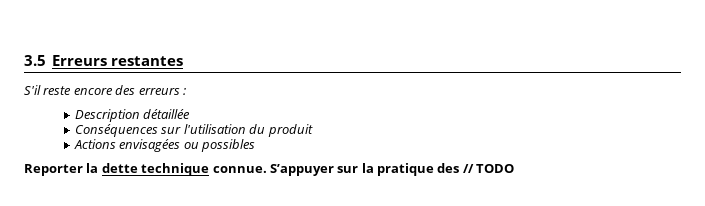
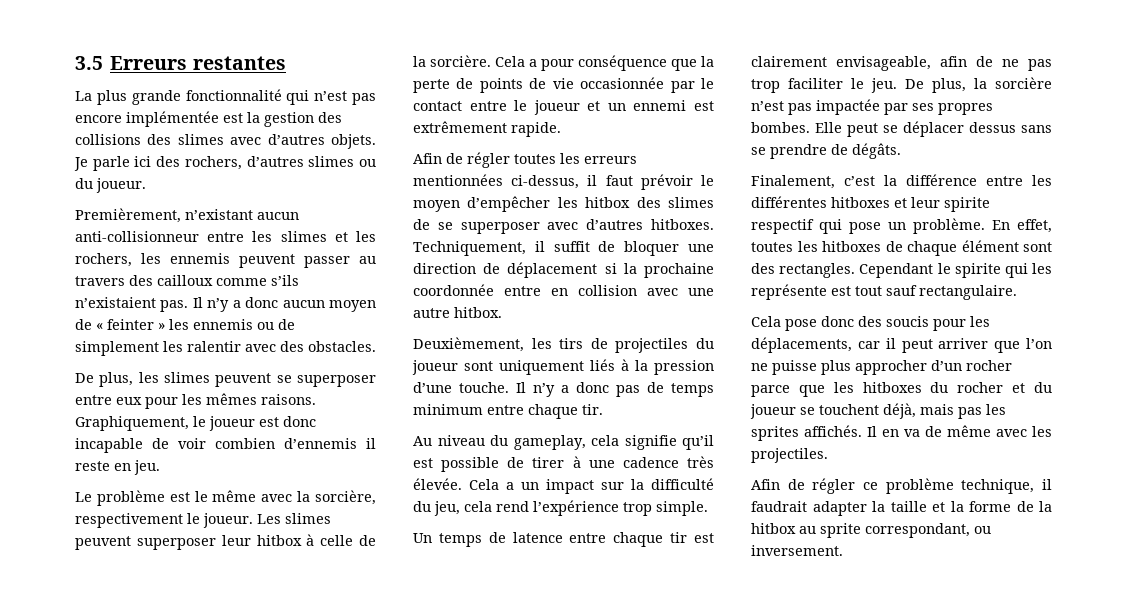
- S'il reste encore des erreurs :
- Description détaillée
- Conséquences sur l'utilisation du produit
- Actions envisagées ou possibles
- Reporter la dette technique connue. S’appuyer sur la pratique des // TODO
+ La plus grande fonctionnalité qui n’est pas encore implémentée est la gestion des collisions des slimes avec d’autres objets. Je parle ici des rochers, d’autres slimes ou du joueur.
+ Premièrement, n’existant aucun anti-collisionneur entre les slimes et les rochers, les ennemis peuvent passer au travers des cailloux comme s’ils n’existaient pas. Il n’y a donc aucun moyen de « feinter » les ennemis ou de simplement les ralentir avec des obstacles.
+ De plus, les slimes peuvent se superposer entre eux pour les mêmes raisons. Graphiquement, le joueur est donc incapable de voir combien d’ennemis il reste en jeu.
+ Le problème est le même avec la sorcière, respectivement le joueur. Les slimes peuvent superposer leur hitbox à celle de la sorcière. Cela a pour conséquence que la perte de points de vie occasionnée par le contact entre le joueur et un ennemi est extrêmement rapide.
+ Afin de régler toutes les erreurs mentionnées ci-dessus, il faut prévoir le moyen d’empêcher les hitbox des slimes de se superposer avec d’autres hitboxes. Techniquement, il suffit de bloquer une direction de déplacement si la prochaine coordonnée entre en collision avec une autre hitbox.
+ Deuxièmement, les tirs de projectiles du joueur sont uniquement liés à la pression d’une touche. Il n’y a donc pas de temps minimum entre chaque tir.
+ Au niveau du gameplay, cela signifie qu’il est possible de tirer à une cadence très élevée. Cela a un impact sur la difficulté du jeu, cela rend l’expérience trop simple.
+ Un temps de latence entre chaque tir est clairement envisageable, afin de ne pas trop faciliter le jeu. De plus, la sorcière n’est pas impactée par ses propres bombes. Elle peut se déplacer dessus sans se prendre de dégâts.
+ Finalement, c’est la différence entre les différentes hitboxes et leur spirite respectif qui pose un problème. En effet, toutes les hitboxes de chaque élément sont des rectangles. Cependant le spirite qui les représente est tout sauf rectangulaire.
+ Cela pose donc des soucis pour les déplacements, car il peut arriver que l’on ne puisse plus approcher d’un rocher parce que les hitboxes du rocher et du joueur se touchent déjà, mais pas les sprites affichés. Il en va de même avec les projectiles.
+ Afin de régler ce problème technique, il faudrait adapter la taille et la forme de la hitbox au sprite correspondant, ou inversement.

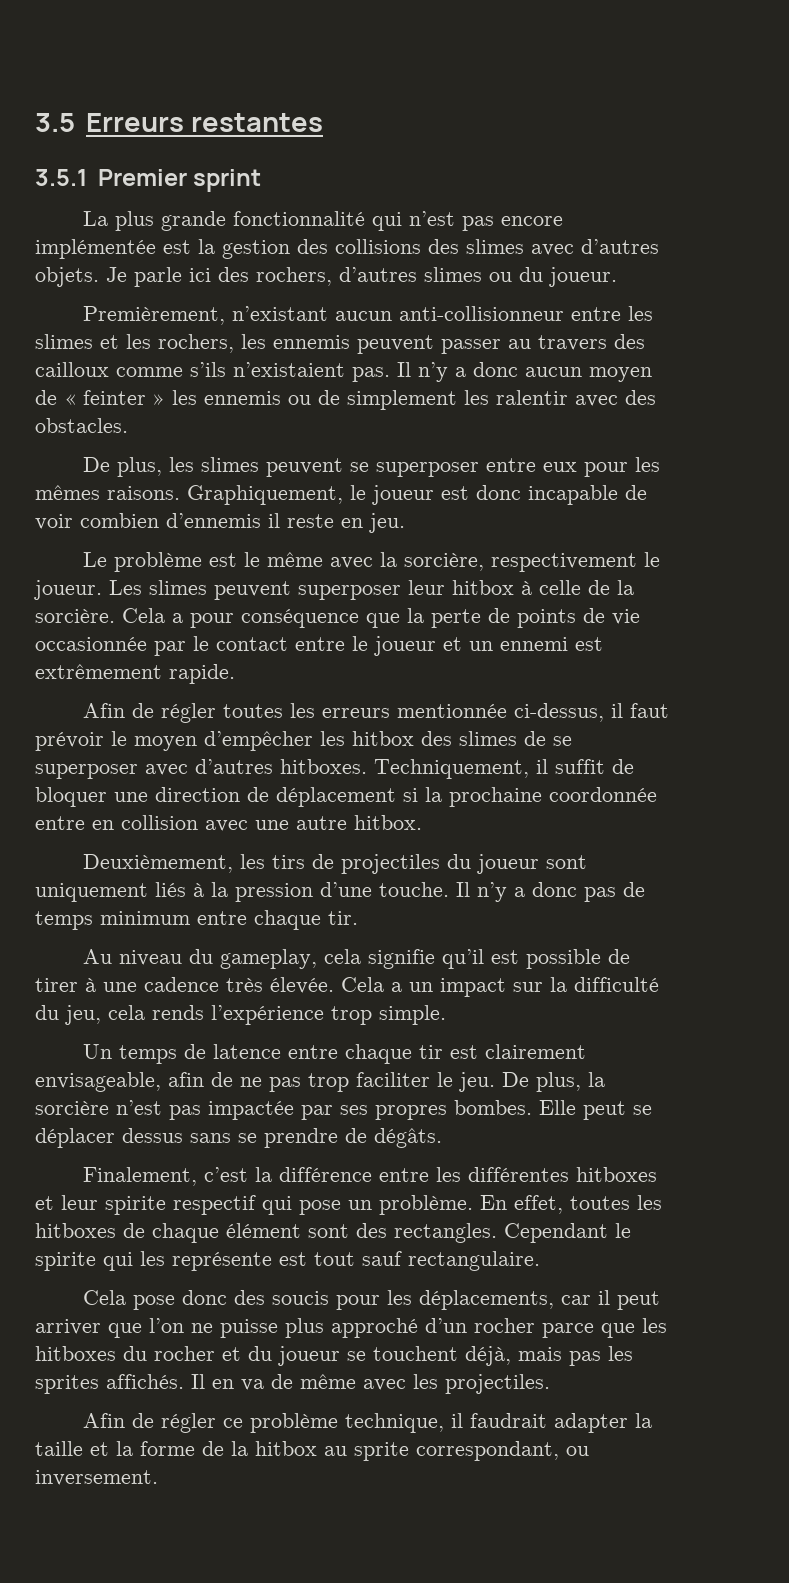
+ 3.5.1 Premier sprint
- Afin de régler toutes les erreurs mentionnées ci-dessus, il faut prévoir le moyen d’empêcher les hitbox des slimes de se superposer avec d’autres hitboxes.
+ Afin de régler toutes les erreurs mentionnée ci-dessus, il faut prévoir le moyen d’empêcher les hitbox des slimes de se superposer avec d’autres hitboxes.
- Cela a un impact sur la difficulté du jeu, cela rend l’expérience trop simple.
+ Cela a un impact sur la difficulté du jeu, cela rends l’expérience trop simple.
- Cela pose donc des soucis pour les déplacements, car il peut arriver que l’on ne puisse plus approcher d’un rocher parce que les hitboxes du rocher et du joueur se touchent déjà, mais pas les sprites affichés.
+ Cela pose donc des soucis pour les déplacements, car il peut arriver que l’on ne puisse plus approché d’un rocher parce que les hitboxes du rocher et du joueur se touchent déjà, mais pas les sprites affichés.

